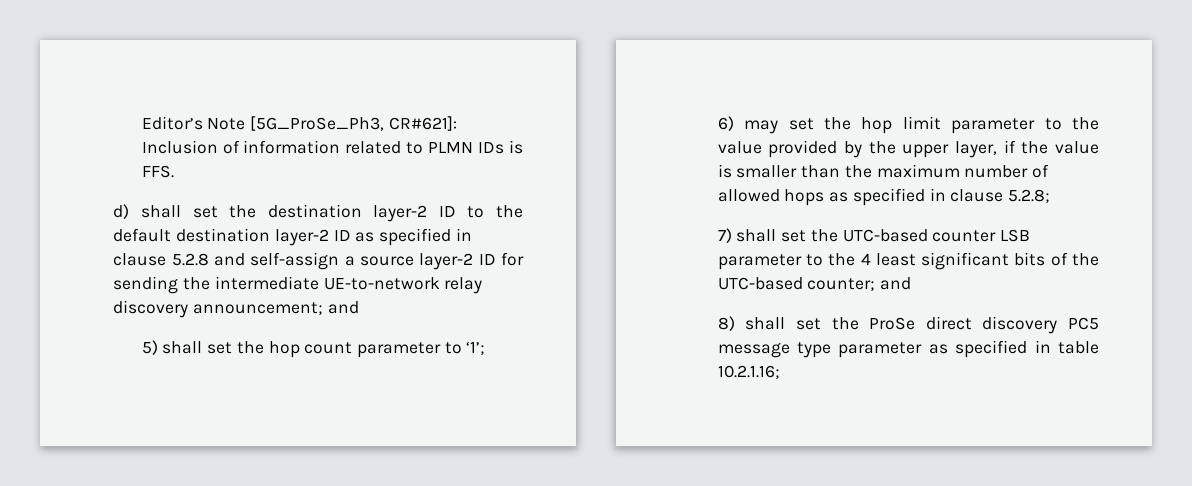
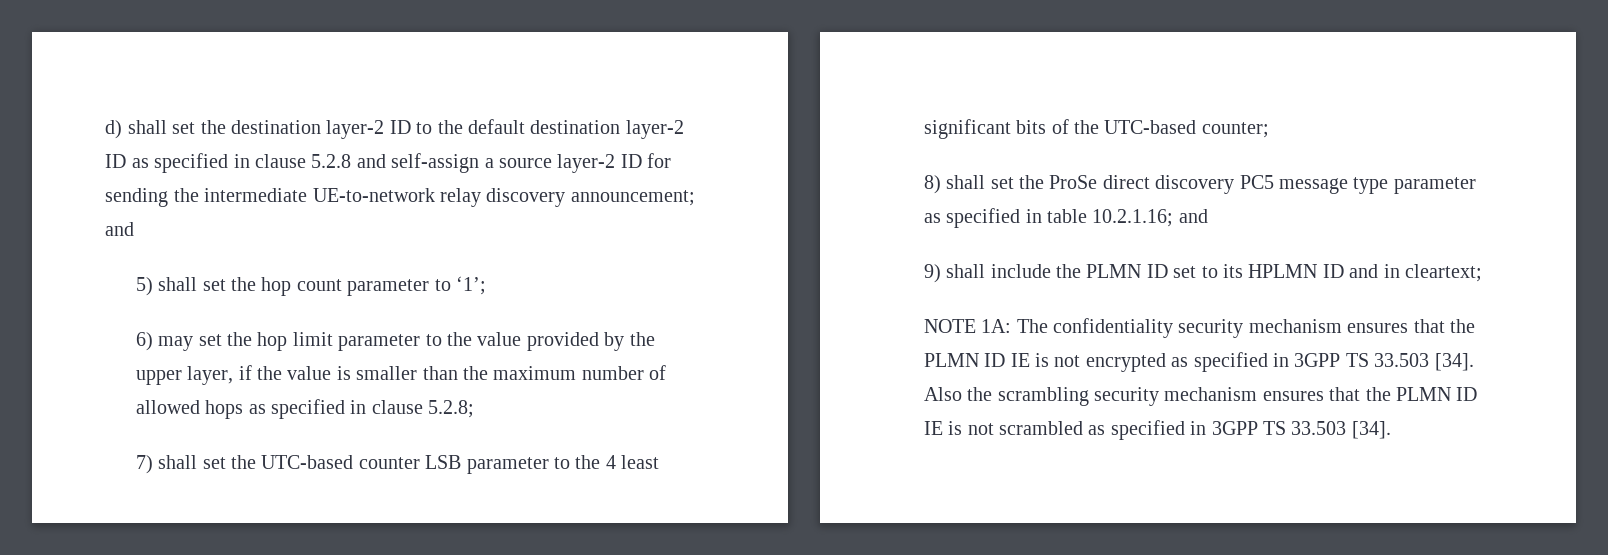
- Editor’s Note [5G_ProSe_Ph3, CR#621]: Inclusion of information related to PLMN IDs is FFS.
- 7) shall set the UTC-based counter LSB parameter to the 4 least significant bits of the UTC-based counter; and
+ 7) shall set the UTC-based counter LSB parameter to the 4 least significant bits of the UTC-based counter;
- 8) shall set the ProSe direct discovery PC5 message type parameter as specified in table 10.2.1.16;
+ 8) shall set the ProSe direct discovery PC5 message type parameter as specified in table 10.2.1.16; and
+ 9) shall include the PLMN ID set to its HPLMN ID and in cleartext;
+ NOTE 1A: The confidentiality security mechanism ensures that the PLMN ID IE is not encrypted as specified in 3GPP TS 33.503 [34]. Also the scrambling security mechanism ensures that the PLMN ID IE is not scrambled as specified in 3GPP TS 33.503 [34].

